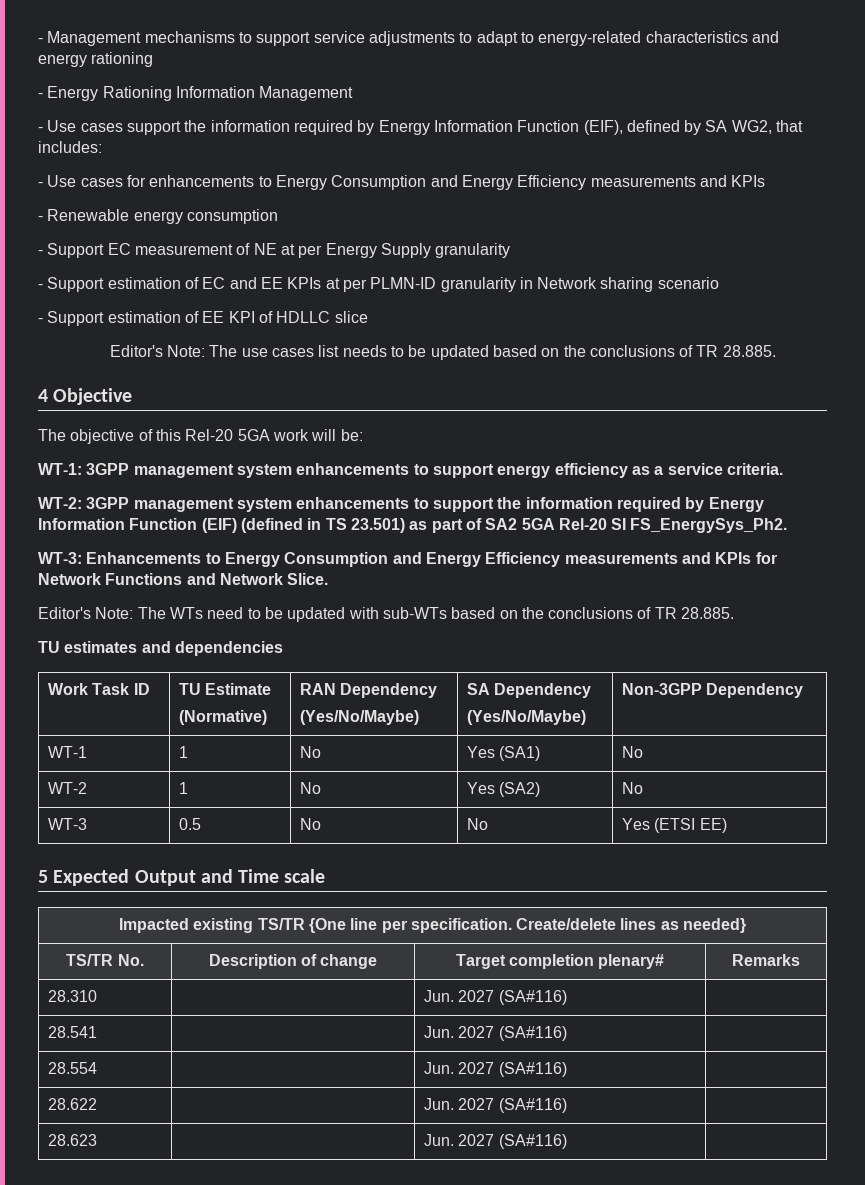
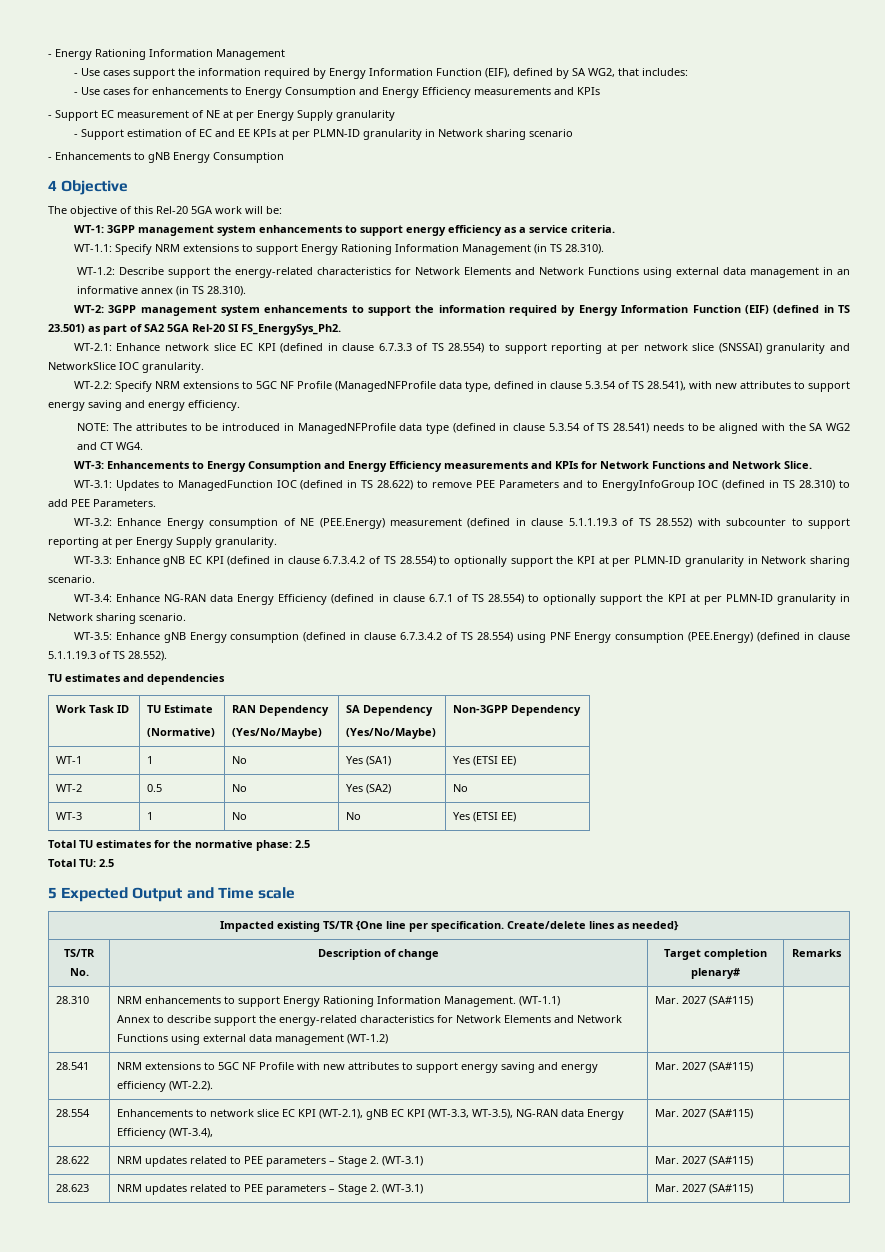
- - Management mechanisms to support service adjustments to adapt to energy-related characteristics and energy rationing
- - Renewable energy consumption
- - Support estimation of EE KPI of HDLLC slice
- Editor's Note: The use cases list needs to be updated based on the conclusions of TR 28.885.
+ - Enhancements to gNB Energy Consumption
+ WT-1.1: Specify NRM extensions to support Energy Rationing Information Management (in TS 28.310).
+ WT-1.2: Describe support the energy-related characteristics for Network Elements and Network Functions using external data management in an informative annex (in TS 28.310).
+ WT-2.1: Enhance network slice EC KPI (defined in clause 6.7.3.3 of TS 28.554) to support reporting at per network slice (SNSSAI) granularity and NetworkSlice IOC granularity.
+ WT-2.2: Specify NRM extensions to 5GC NF Profile (ManagedNFProfile data type, defined in clause 5.3.54 of TS 28.541), with new attributes to support energy saving and energy efficiency.
+ NOTE: The attributes to be introduced in ManagedNFProfile data type (defined in clause 5.3.54 of TS 28.541) needs to be aligned with the SA WG2 and CT WG4.
- Editor's Note: The WTs need to be updated with sub-WTs based on the conclusions of TR 28.885.
+ WT-3.1: Updates to ManagedFunction IOC (defined in TS 28.622) to remove PEE Parameters and to EnergyInfoGroup IOC (defined in TS 28.310) to add PEE Parameters.
+ WT-3.2: Enhance Energy consumption of NE (PEE.Energy) measurement (defined in clause 5.1.1.19.3 of TS 28.552) with subcounter to support reporting at per Energy Supply granularity.
+ WT-3.3: Enhance gNB EC KPI (defined in clause 6.7.3.4.2 of TS 28.554) to optionally support the KPI at per PLMN-ID granularity in Network sharing scenario.
+ WT-3.4: Enhance NG-RAN data Energy Efficiency (defined in clause 6.7.1 of TS 28.554) to optionally support the KPI at per PLMN-ID granularity in Network sharing scenario.
+ WT-3.5: Enhance gNB Energy consumption (defined in clause 6.7.3.4.2 of TS 28.554) using PNF Energy consumption (PEE.Energy) (defined in clause 5.1.1.19.3 of TS 28.552).
- WT-1 | 1 | No | Yes (SA1) | No
+ WT-1 | 1 | No | Yes (SA1) | Yes (ETSI EE)
- WT-2 | 1 | No | Yes (SA2) | No
+ WT-2 | 0.5 | No | Yes (SA2) | No
- WT-3 | 0.5 | No | No | Yes (ETSI EE)
+ WT-3 | 1 | No | No | Yes (ETSI EE)
+ Total TU estimates for the normative phase: 2.5
+ Total TU: 2.5
- 28.310 | | Jun. 2027 (SA#116) |
- 28.541 | | Jun. 2027 (SA#116) |
- 28.554 | | Jun. 2027 (SA#116) |
- 28.622 | | Jun. 2027 (SA#116) |
- 28.623 | | Jun. 2027 (SA#116) |
+ 28.310 | NRM enhancements to support Energy Rationing Information Management. (WT-1.1)
+ Annex to describe support the energy-related characteristics for Network Elements and Network Functions using external data management (WT-1.2) | Mar. 2027 (SA#115) |
+ 28.541 | NRM extensions to 5GC NF Profile with new attributes to support energy saving and energy efficiency (WT-2.2). | Mar. 2027 (SA#115) |
+ 28.554 | Enhancements to network slice EC KPI (WT-2.1), gNB EC KPI (WT-3.3, WT-3.5), NG-RAN data Energy Efficiency (WT-3.4), | Mar. 2027 (SA#115) |
+ 28.622 | NRM updates related to PEE parameters – Stage 2. (WT-3.1) | Mar. 2027 (SA#115) |
+ 28.623 | NRM updates related to PEE parameters – Stage 2. (WT-3.1) | Mar. 2027 (SA#115) |

